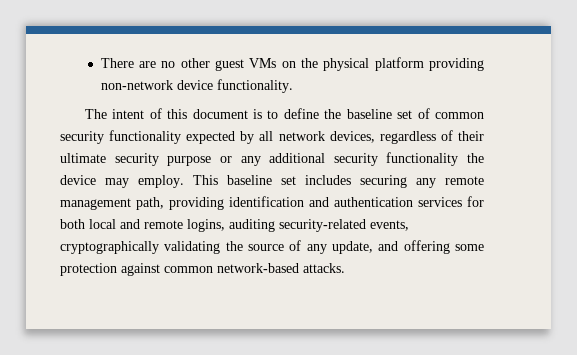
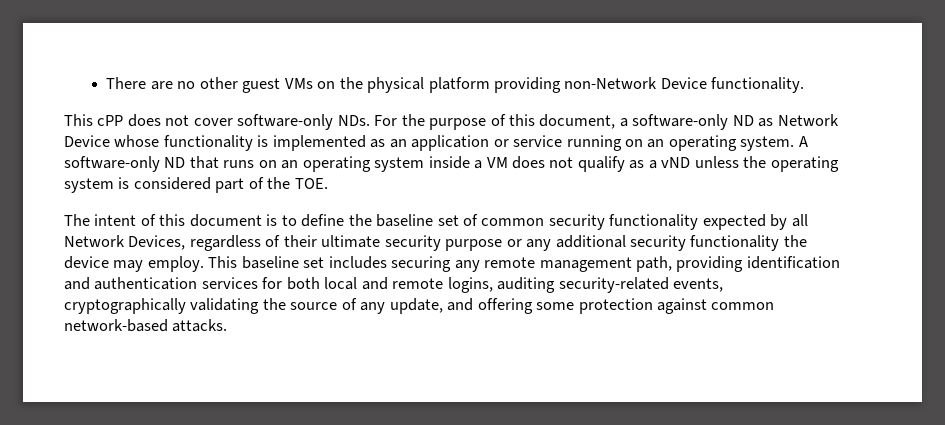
- There are no other guest VMs on the physical platform providing non-network device functionality.
+ There are no other guest VMs on the physical platform providing non-Network Device functionality.
+ This cPP does not cover software-only NDs. For the purpose of this document, a software-only ND as Network Device whose functionality is implemented as an application or service running on an operating system. A software-only ND that runs on an operating system inside a VM does not qualify as a vND unless the operating system is considered part of the TOE.
- The intent of this document is to define the baseline set of common security functionality expected by all network devices, regardless of their ultimate security purpose or any additional security functionality the device may employ.
+ The intent of this document is to define the baseline set of common security functionality expected by all Network Devices, regardless of their ultimate security purpose or any additional security functionality the device may employ.

